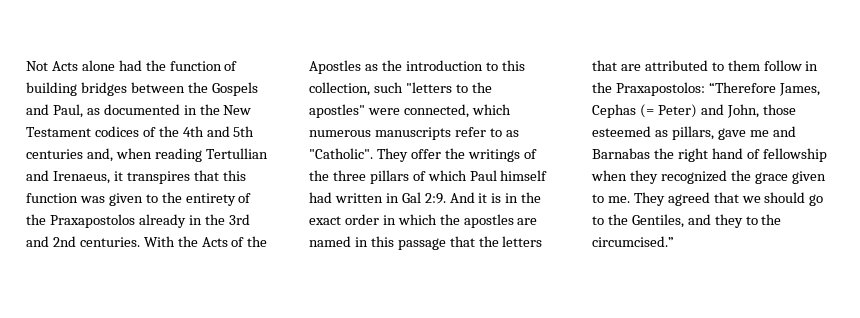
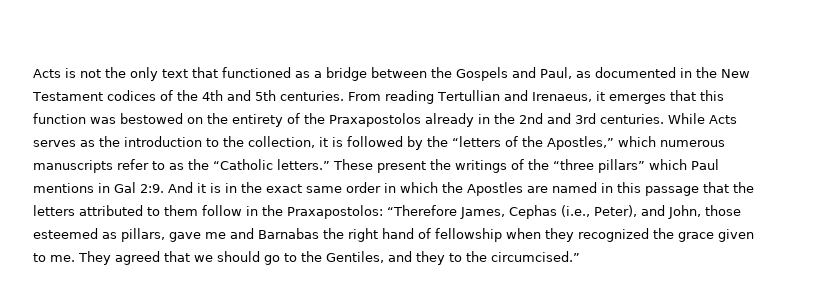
- Not Acts alone had the function of building bridges between the Gospels and Paul, as documented in the New Testament codices of the 4th and 5th centuries and, when reading Tertullian and Irenaeus, it transpires that this function was given to the entirety of the Praxapostolos already in the 3rd and 2nd centuries. With the Acts of the Apostles as the introduction to this collection, such "letters to the apostles" were connected, which numerous manuscripts refer to as "Catholic". They offer the writings of the three pillars of which Paul himself had written in Gal 2:9.
+ Acts is not the only text that functioned as a bridge between the Gospels and Paul, as documented in the New Testament codices of the 4th and 5th centuries. From reading Tertullian and Irenaeus, it emerges that this function was bestowed on the entirety of the Praxapostolos already in the 2nd and 3rd centuries. While Acts serves as the introduction to the collection, it is followed by the “letters of the Apostles,” which numerous manuscripts refer to as the “Catholic letters.” These present the writings of the “three pillars” which Paul mentions in Gal 2:9.
- And it is in the exact order in which the apostles are named in this passage that the letters that are attributed to them follow in the Praxapostolos: “Therefore James, Cephas (= Peter) and John, those esteemed as pillars, gave me and Barnabas the right hand of fellowship when they recognized the grace given to me.
+ And it is in the exact same order in which the Apostles are named in this passage that the letters attributed to them follow in the Praxapostolos: “Therefore James, Cephas (i.e., Peter), and John, those esteemed as pillars, gave me and Barnabas the right hand of fellowship when they recognized the grace given to me.

